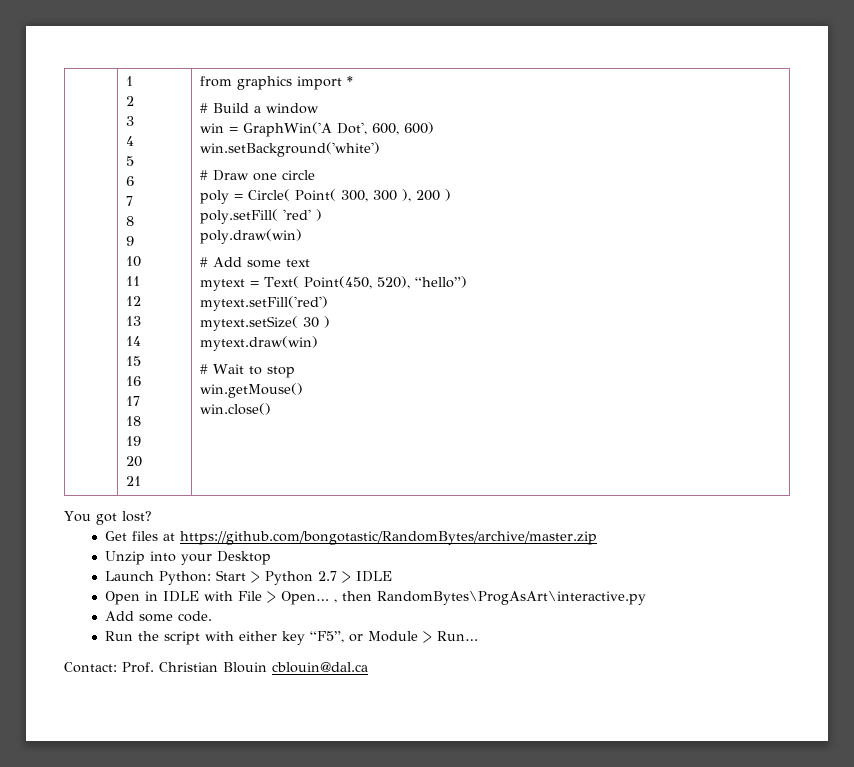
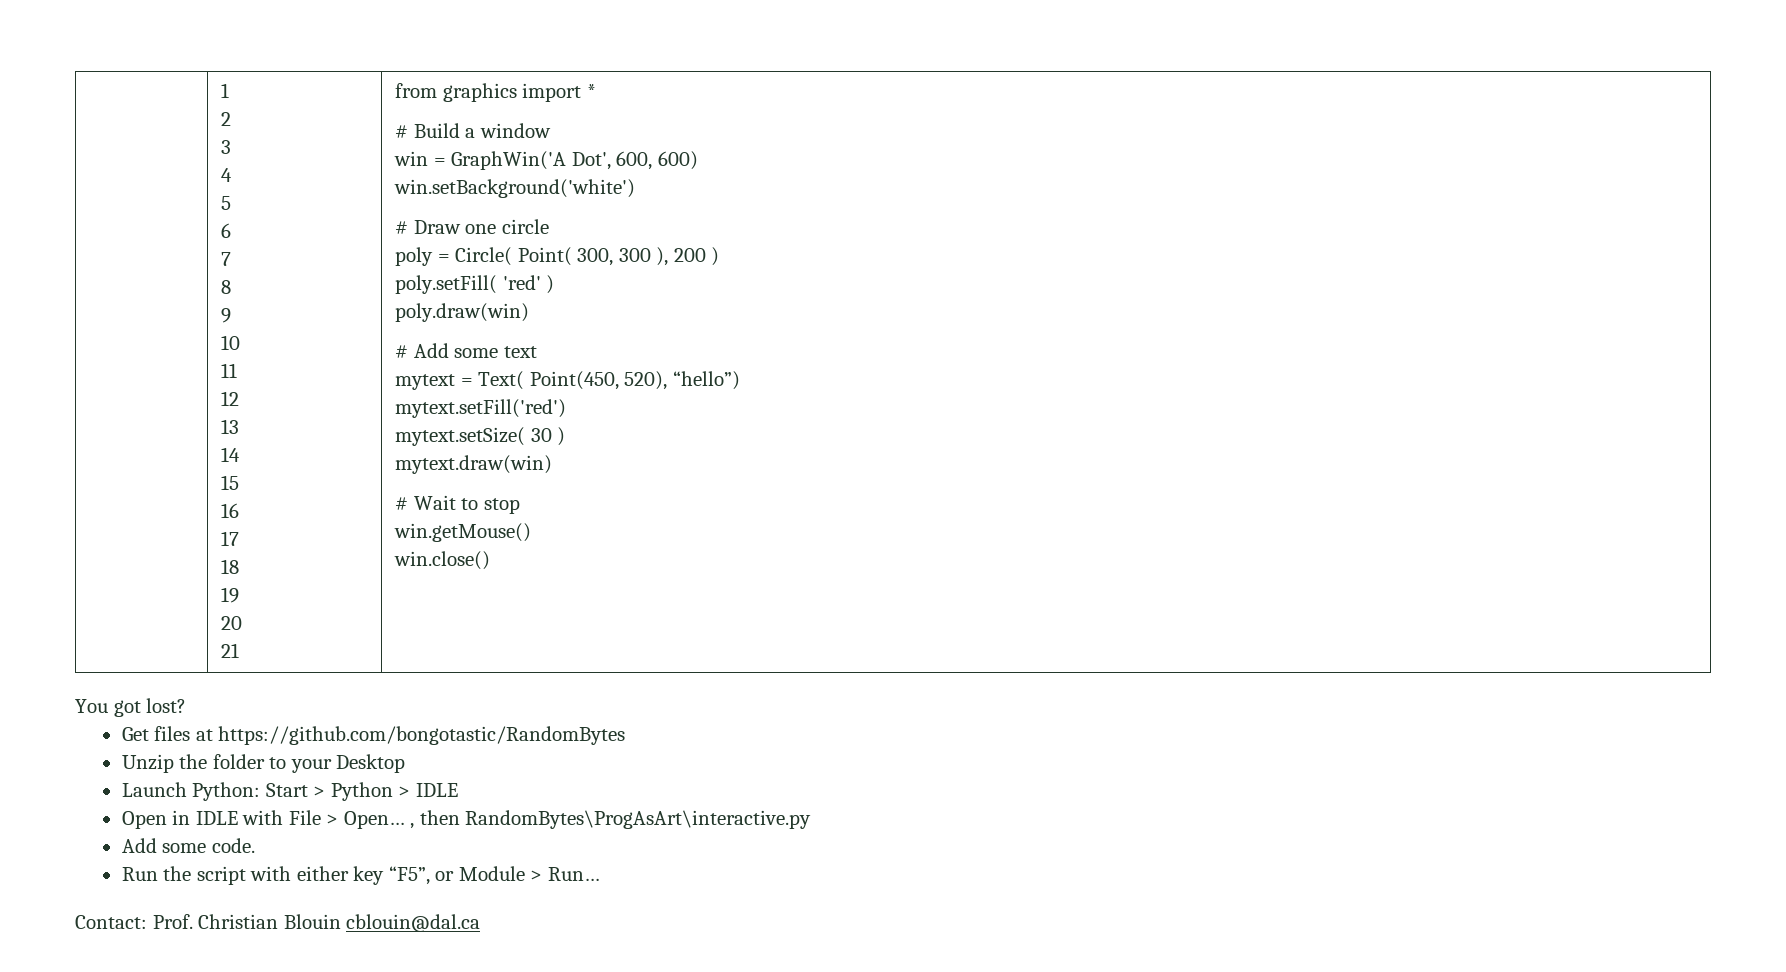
- Get files at https://github.com/bongotastic/RandomBytes/archive/master.zip
+ Get files at https://github.com/bongotastic/RandomBytes
- Unzip into your Desktop
+ Unzip the folder to your Desktop
- Launch Python: Start > Python 2.7 > IDLE
+ Launch Python: Start > Python > IDLE

